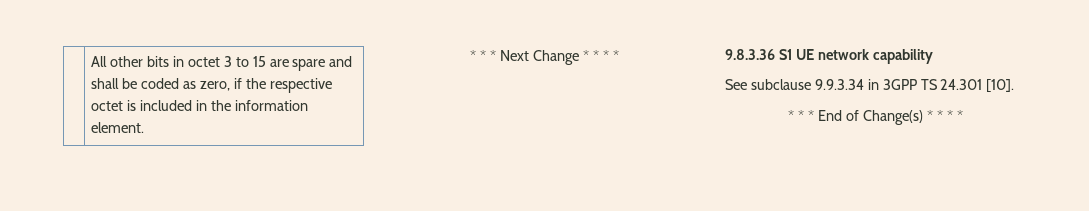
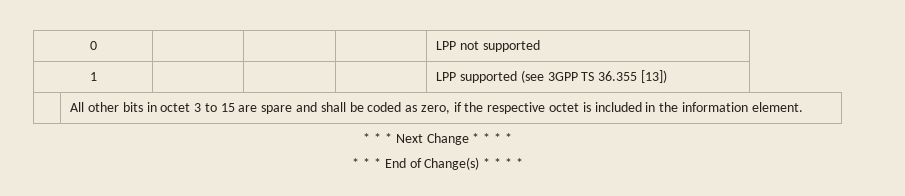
+ 0 | | | | LPP not supported
+ 1 | | | | LPP supported (see 3GPP TS 36.355 [13])
- 9.8.3.36 S1 UE network capability
- See subclause 9.9.3.34 in 3GPP TS 24.301 [10].

